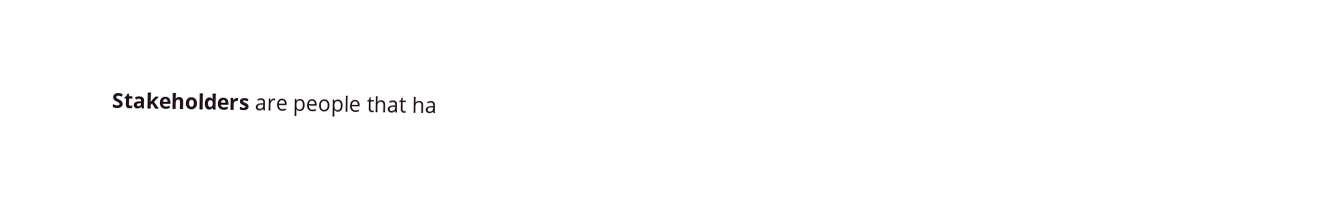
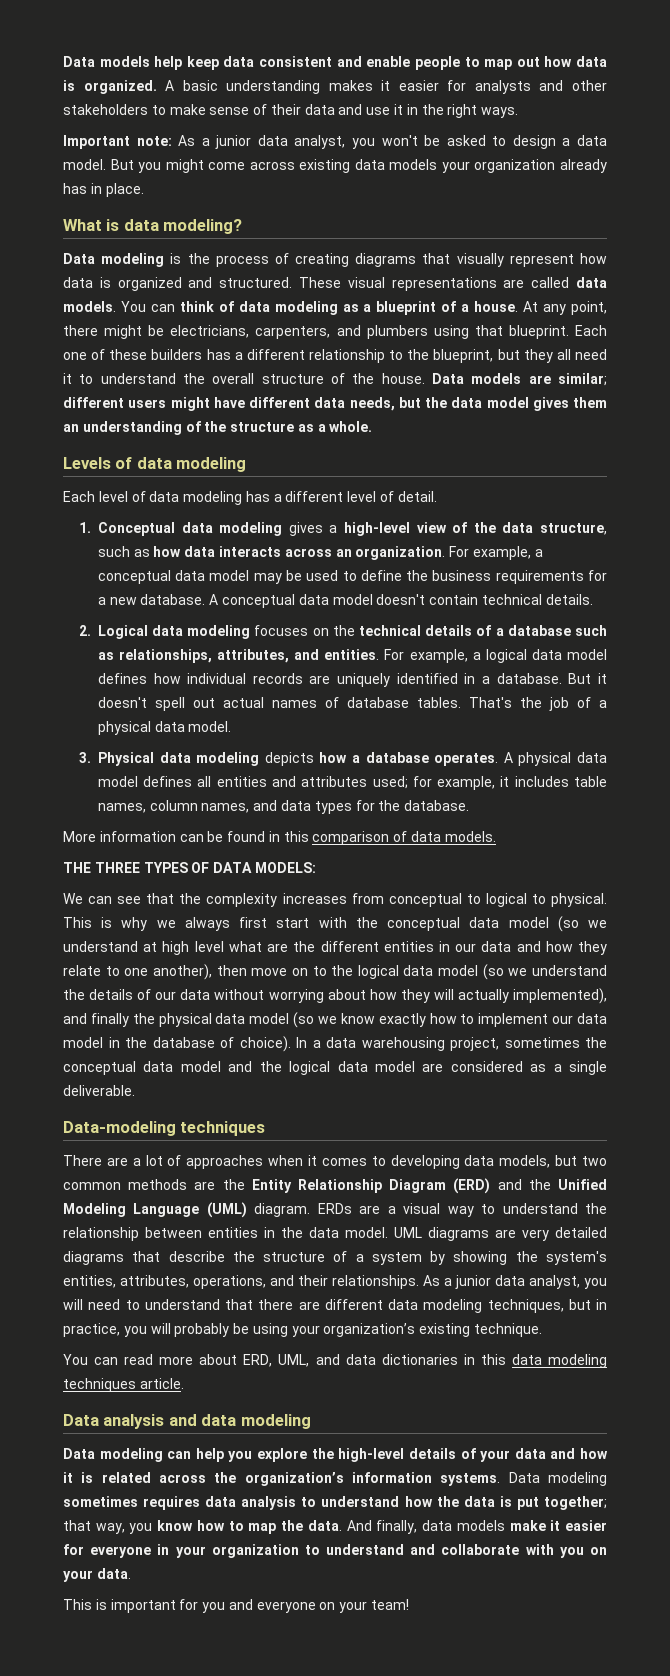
- Stakeholders are people that ha
+ Data models help keep data consistent and enable people to map out how data is organized. A basic understanding makes it easier for analysts and other stakeholders to make sense of their data and use it in the right ways.
+ Important note: As a junior data analyst, you won't be asked to design a data model. But you might come across existing data models your organization already has in place.
+ What is data modeling?
+ Data modeling is the process of creating diagrams that visually represent how data is organized and structured. These visual representations are called data models. You can think of data modeling as a blueprint of a house. At any point, there might be electricians, carpenters, and plumbers using that blueprint. Each one of these builders has a different relationship to the blueprint, but they all need it to understand the overall structure of the house. Data models are similar; different users might have different data needs, but the data model gives them an understanding of the structure as a whole.
+ Levels of data modeling
+ Each level of data modeling has a different level of detail.
+ 1. Conceptual data modeling gives a high-level view of the data structure, such as how data interacts across an organization. For example, a conceptual data model may be used to define the business requirements for a new database. A conceptual data model doesn't contain technical details.
+ 2. Logical data modeling focuses on the technical details of a database such as relationships, attributes, and entities. For example, a logical data model defines how individual records are uniquely identified in a database. But it doesn't spell out actual names of database tables. That's the job of a physical data model.
+ 3. Physical data modeling depicts how a database operates. A physical data model defines all entities and attributes used; for example, it includes table names, column names, and data types for the database.
+ More information can be found in this comparison of data models.
+ THE THREE TYPES OF DATA MODELS:
+ We can see that the complexity increases from conceptual to logical to physical. This is why we always first start with the conceptual data model (so we understand at high level what are the different entities in our data and how they relate to one another), then move on to the logical data model (so we understand the details of our data without worrying about how they will actually implemented), and finally the physical data model (so we know exactly how to implement our data model in the database of choice). In a data warehousing project, sometimes the conceptual data model and the logical data model are considered as a single deliverable.
+ Data-modeling techniques
+ There are a lot of approaches when it comes to developing data models, but two common methods are the Entity Relationship Diagram (ERD) and the Unified Modeling Language (UML) diagram. ERDs are a visual way to understand the relationship between entities in the data model. UML diagrams are very detailed diagrams that describe the structure of a system by showing the system's entities, attributes, operations, and their relationships. As a junior data analyst, you will need to understand that there are different data modeling techniques, but in practice, you will probably be using your organization’s existing technique.
+ You can read more about ERD, UML, and data dictionaries in this data modeling techniques article.
+ Data analysis and data modeling
+ Data modeling can help you explore the high-level details of your data and how it is related across the organization’s information systems. Data modeling sometimes requires data analysis to understand how the data is put together; that way, you know how to map the data. And finally, data models make it easier for everyone in your organization to understand and collaborate with you on your data.
+ This is important for you and everyone on your team!

